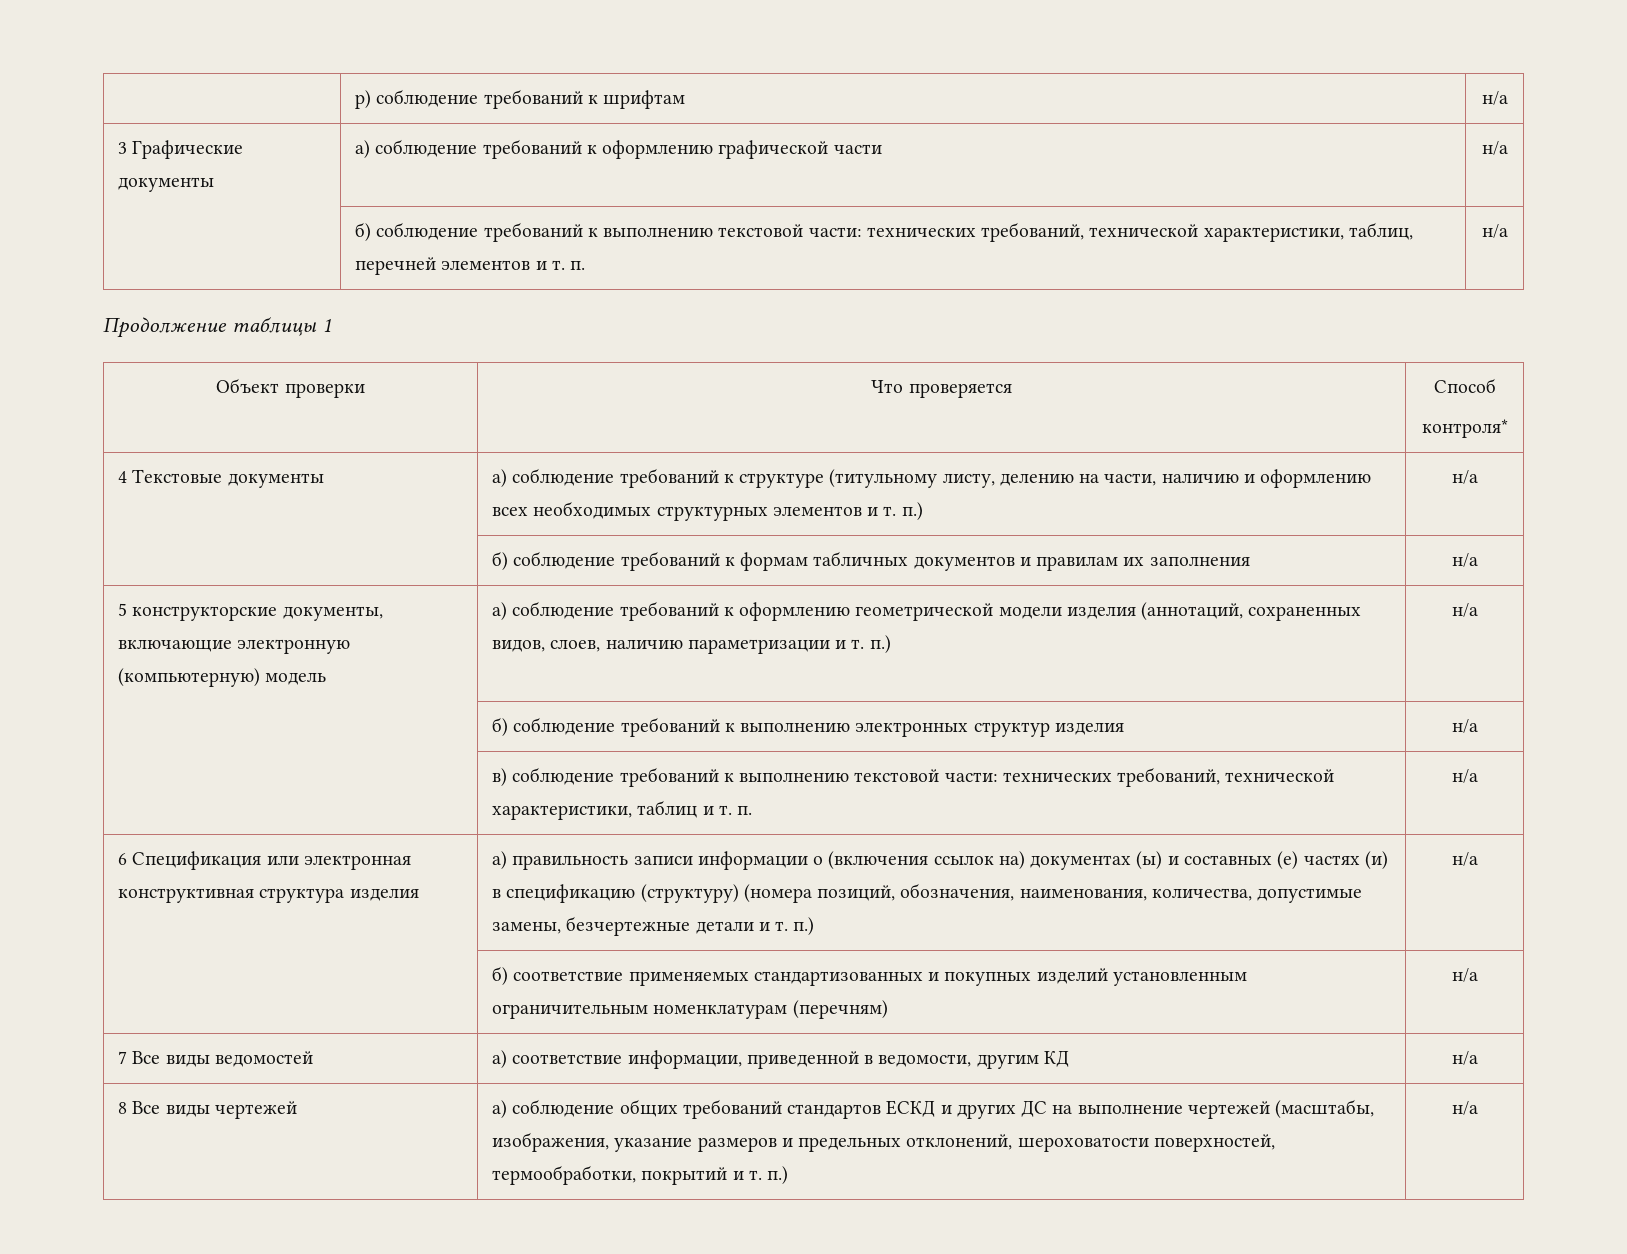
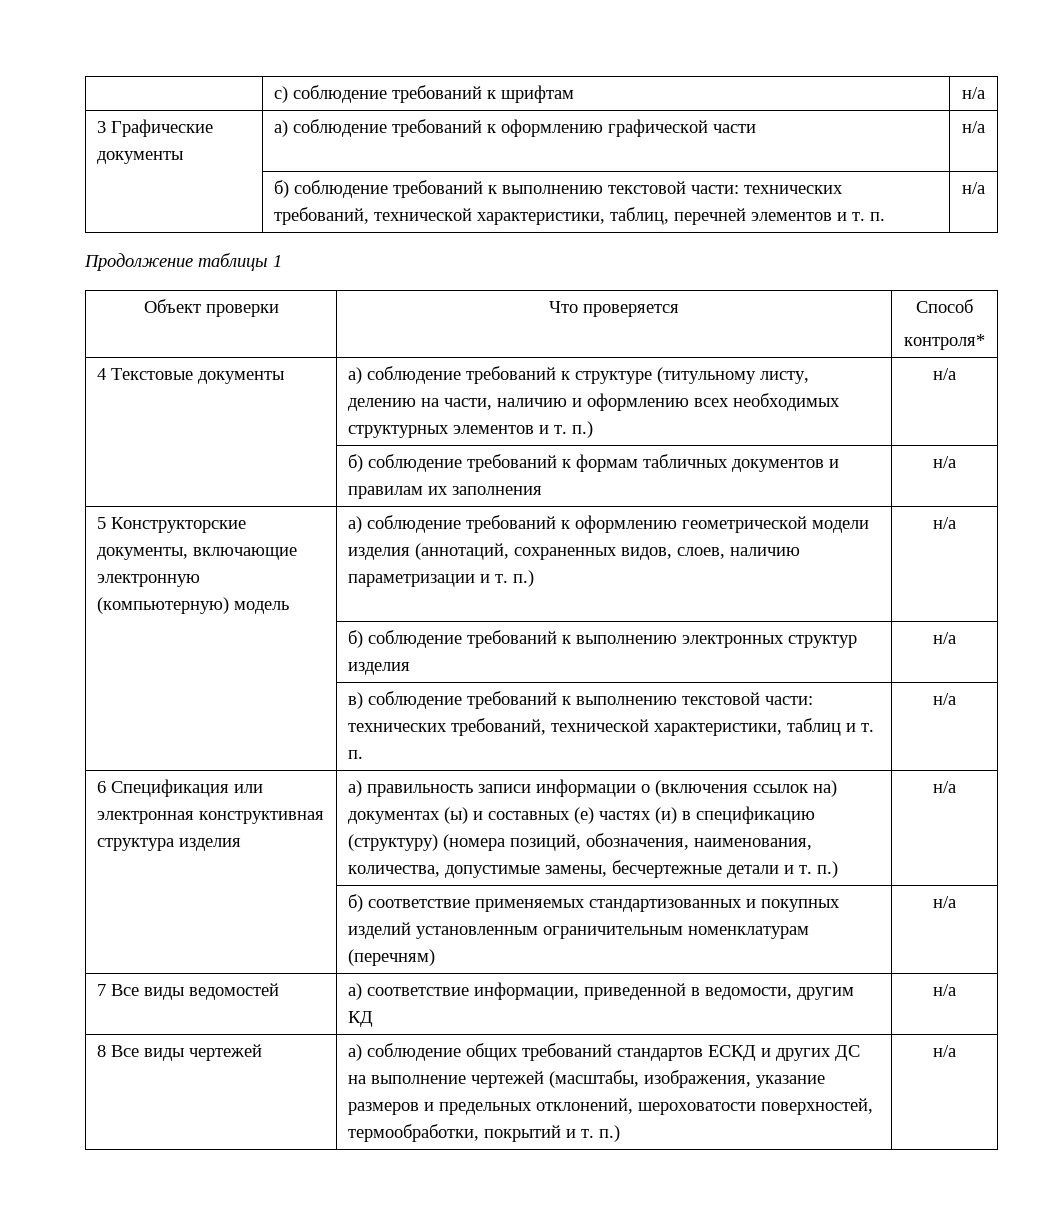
- | р) соблюдение требований к шрифтам | н/а
+ | с) соблюдение требований к шрифтам | н/а
- 5 конструкторские документы, включающие электронную (компьютерную) модель | а) соблюдение требований к оформлению геометрической модели изделия (аннотаций, сохраненных видов, слоев, наличию параметризации и т. п.) | н/а
+ 5 Конструкторские документы, включающие электронную (компьютерную) модель | а) соблюдение требований к оформлению геометрической модели изделия (аннотаций, сохраненных видов, слоев, наличию параметризации и т. п.) | н/а
- 6 Спецификация или электронная конструктивная структура изделия | а) правильность записи информации о (включения ссылок на) документах (ы) и составных (е) частях (и) в спецификацию (структуру) (номера позиций, обозначения, наименования, количества, допустимые замены, безчертежные детали и т. п.) | н/а
+ 6 Спецификация или электронная конструктивная структура изделия | а) правильность записи информации о (включения ссылок на) документах (ы) и составных (е) частях (и) в спецификацию (структуру) (номера позиций, обозначения, наименования, количества, допустимые замены, бесчертежные детали и т. п.) | н/а

